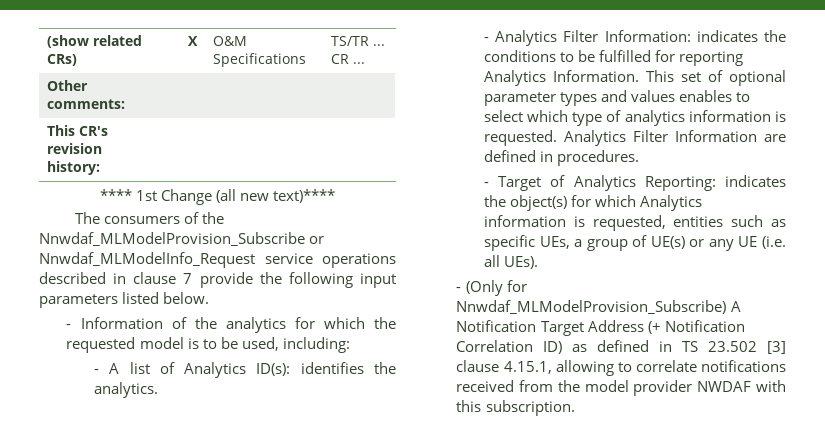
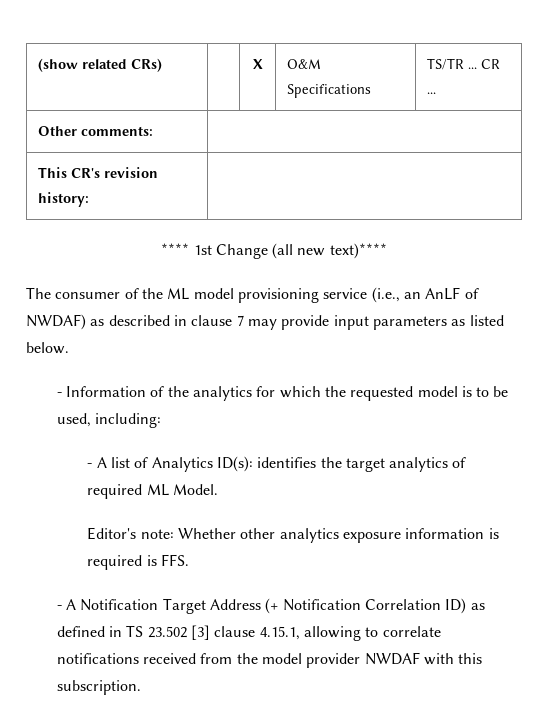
- The consumers of the Nnwdaf_MLModelProvision_Subscribe or Nnwdaf_MLModelInfo_Request service operations described in clause 7 provide the following input parameters listed below.
+ The consumer of the ML model provisioning service (i.e., an AnLF of NWDAF) as described in clause 7 may provide input parameters as listed below.
- - A list of Analytics ID(s): identifies the analytics.
- - Analytics Filter Information: indicates the conditions to be fulfilled for reporting Analytics Information. This set of optional parameter types and values enables to select which type of analytics information is requested. Analytics Filter Information are defined in procedures.
- - Target of Analytics Reporting: indicates the object(s) for which Analytics information is requested, entities such as specific UEs, a group of UE(s) or any UE (i.e. all UEs).
- - (Only for Nnwdaf_MLModelProvision_Subscribe) A Notification Target Address (+ Notification Correlation ID) as defined in TS 23.502 [3] clause 4.15.1, allowing to correlate notifications received from the model provider NWDAF with this subscription.
+ - A list of Analytics ID(s): identifies the target analytics of required ML Model.
+ Editor's note: Whether other analytics exposure information is required is FFS.
+ - A Notification Target Address (+ Notification Correlation ID) as defined in TS 23.502 [3] clause 4.15.1, allowing to correlate notifications received from the model provider NWDAF with this subscription.

